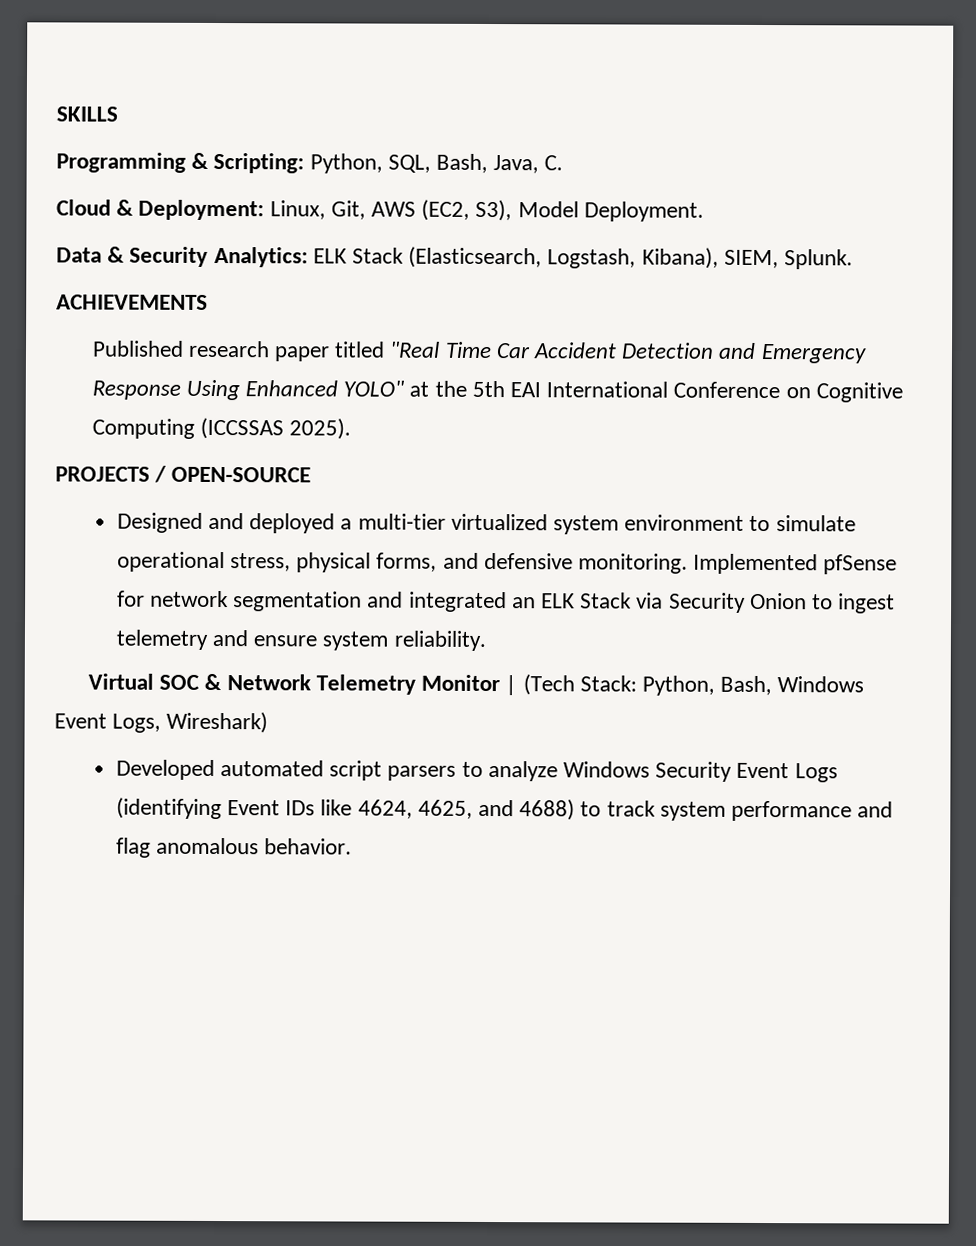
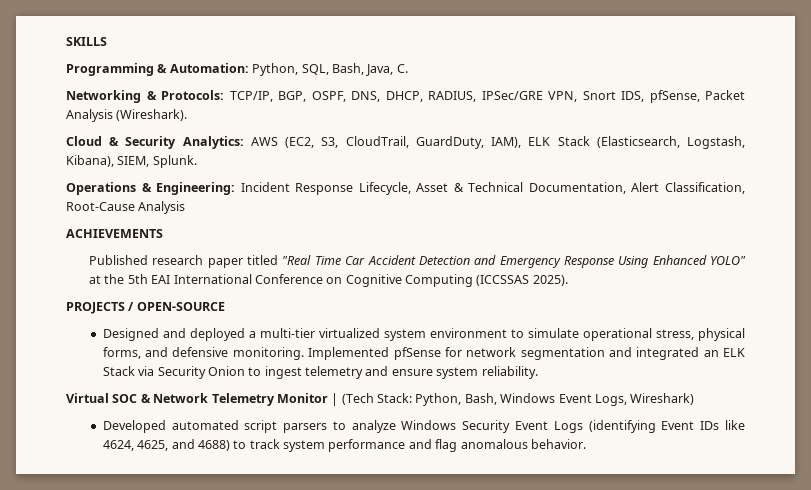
- Programming & Scripting: Python, SQL, Bash, Java, C.
+ Programming & Automation: Python, SQL, Bash, Java, C.
- Cloud & Deployment: Linux, Git, AWS (EC2, S3), Model Deployment.
- Data & Security Analytics: ELK Stack (Elasticsearch, Logstash, Kibana), SIEM, Splunk.
+ Networking & Protocols: TCP/IP, BGP, OSPF, DNS, DHCP, RADIUS, IPSec/GRE VPN, Snort IDS, pfSense, Packet Analysis (Wireshark).
+ Cloud & Security Analytics: AWS (EC2, S3, CloudTrail, GuardDuty, IAM), ELK Stack (Elasticsearch, Logstash, Kibana), SIEM, Splunk.
+ Operations & Engineering: Incident Response Lifecycle, Asset & Technical Documentation, Alert Classification, Root-Cause Analysis

